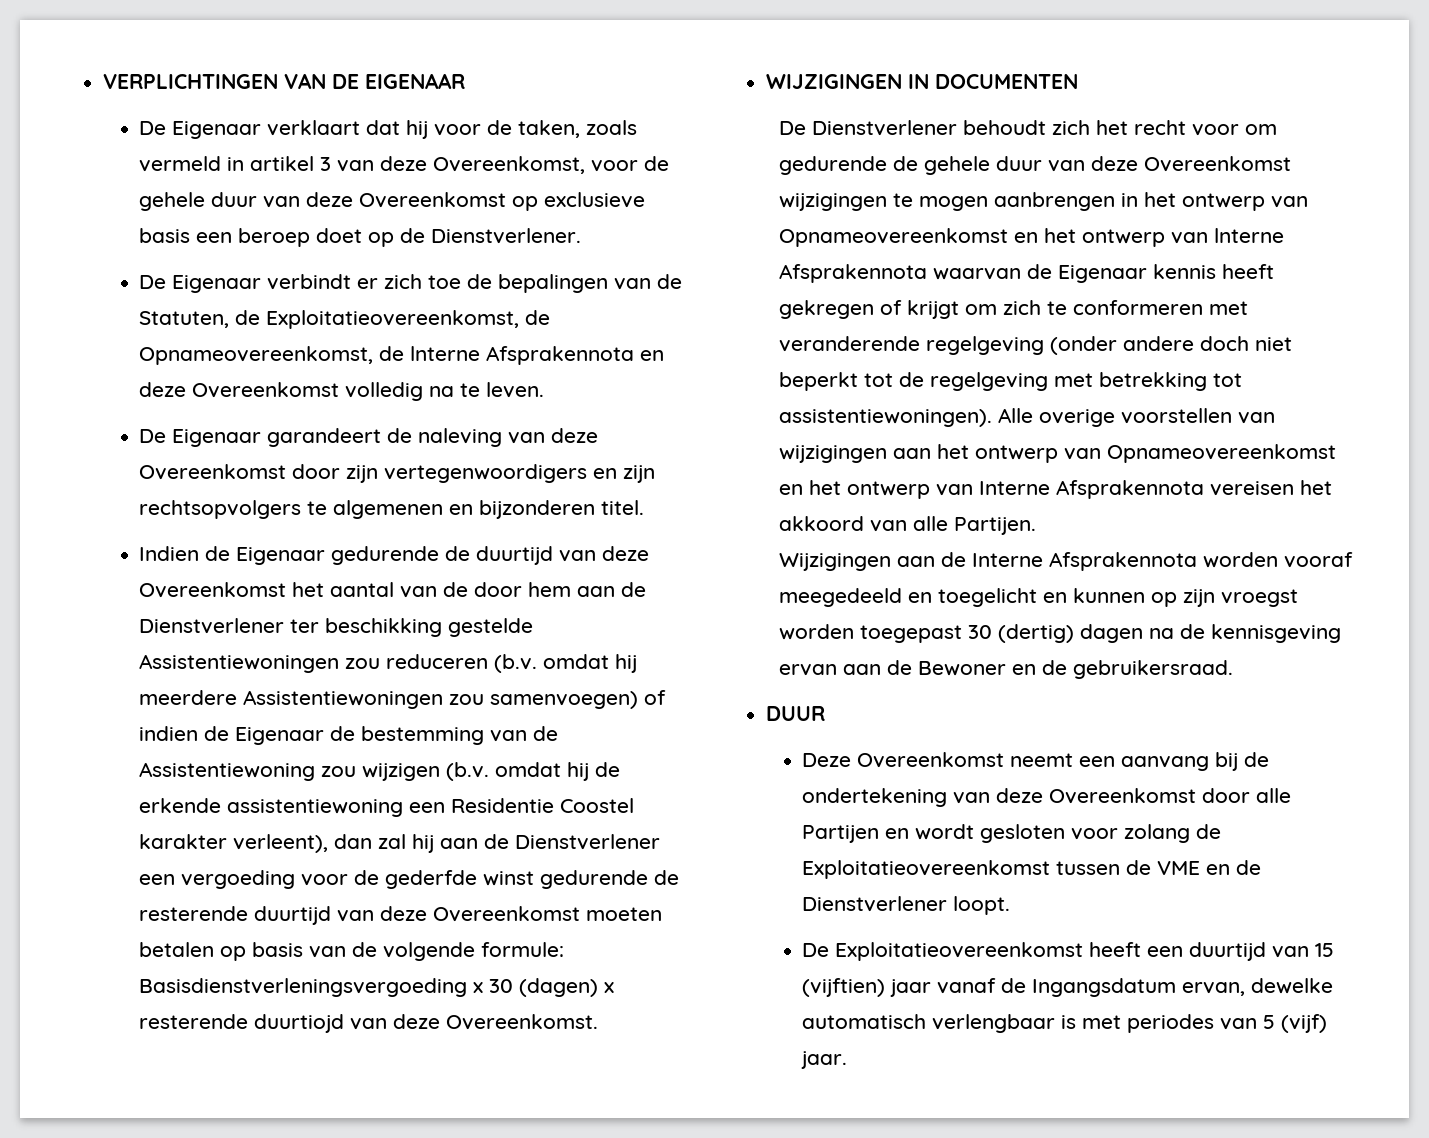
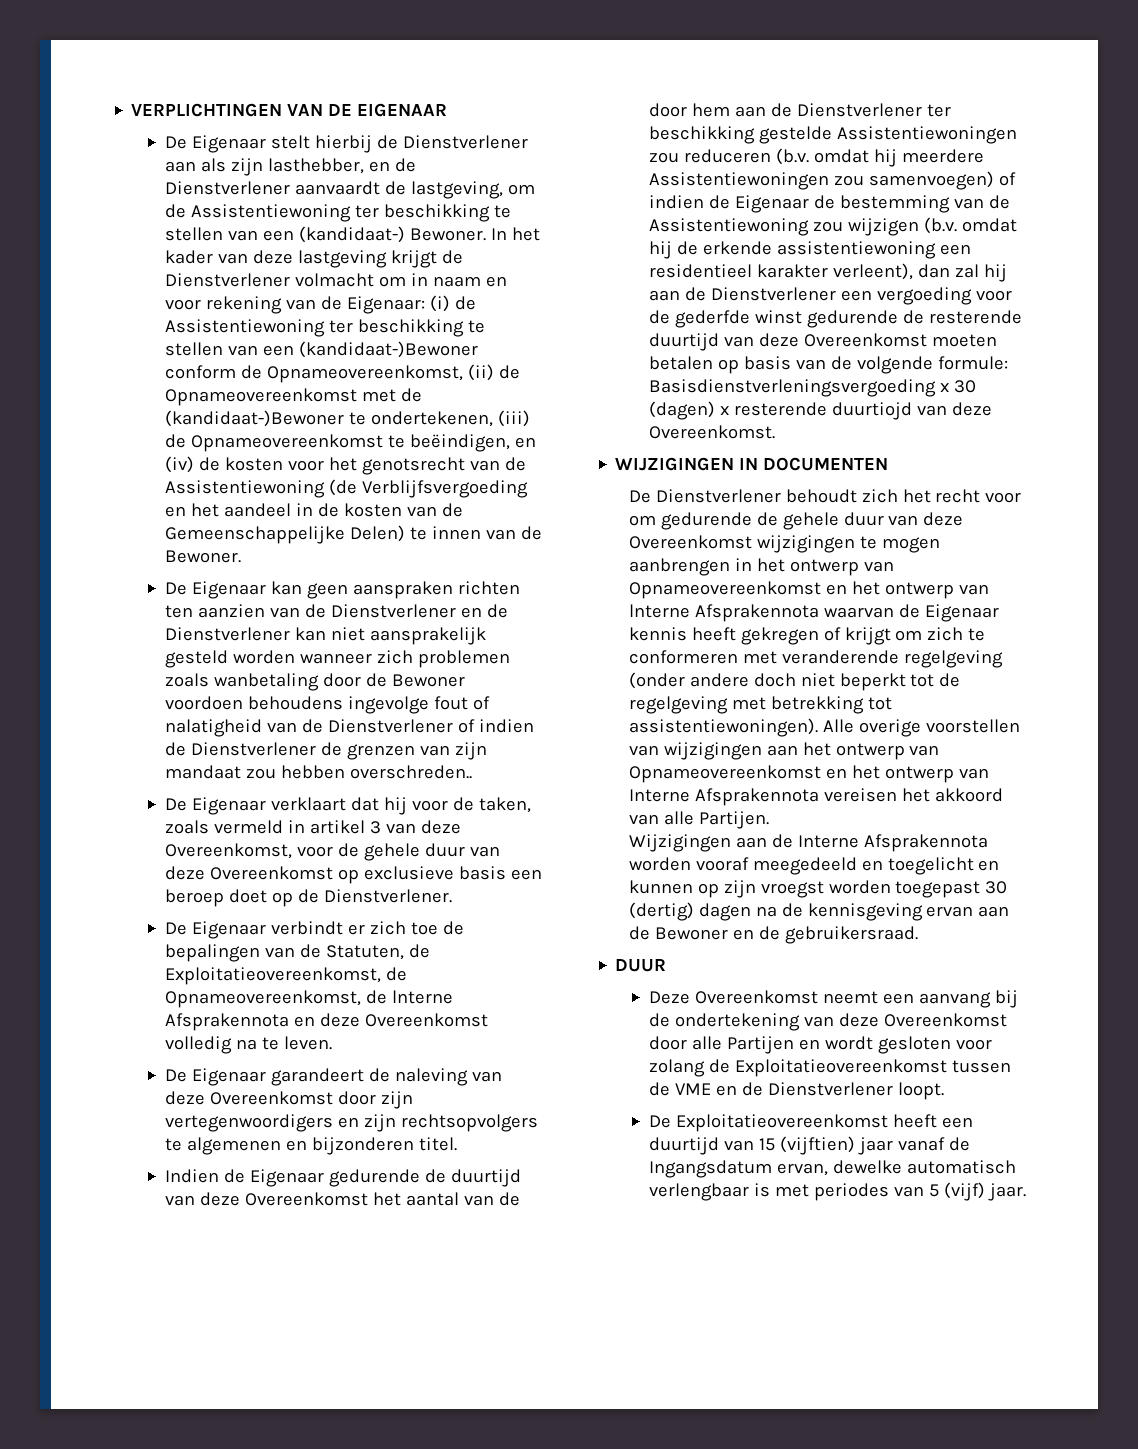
+ De Eigenaar stelt hierbij de Dienstverlener aan als zijn lasthebber, en de Dienstverlener aanvaardt de lastgeving, om de Assistentiewoning ter beschikking te stellen van een (kandidaat-) Bewoner. In het kader van deze lastgeving krijgt de Dienstverlener volmacht om in naam en voor rekening van de Eigenaar: (i) de Assistentiewoning ter beschikking te stellen van een (kandidaat-)Bewoner conform de Opnameovereenkomst, (ii) de Opnameovereenkomst met de (kandidaat-)Bewoner te ondertekenen, (iii) de Opnameovereenkomst te beëindigen, en (iv) de kosten voor het genotsrecht van de Assistentiewoning (de Verblijfsvergoeding en het aandeel in de kosten van de Gemeenschappelijke Delen) te innen van de Bewoner.
+ De Eigenaar kan geen aanspraken richten ten aanzien van de Dienstverlener en de Dienstverlener kan niet aansprakelijk gesteld worden wanneer zich problemen zoals wanbetaling door de Bewoner voordoen behoudens ingevolge fout of nalatigheid van de Dienstverlener of indien de Dienstverlener de grenzen van zijn mandaat zou hebben overschreden..
- Indien de Eigenaar gedurende de duurtijd van deze Overeenkomst het aantal van de door hem aan de Dienstverlener ter beschikking gestelde Assistentiewoningen zou reduceren (b.v. omdat hij meerdere Assistentiewoningen zou samenvoegen) of indien de Eigenaar de bestemming van de Assistentiewoning zou wijzigen (b.v. omdat hij de erkende assistentiewoning een Residentie Coostel karakter verleent), dan zal hij aan de Dienstverlener een vergoeding voor de gederfde winst gedurende de resterende duurtijd van deze Overeenkomst moeten betalen op basis van de volgende formule:
+ Indien de Eigenaar gedurende de duurtijd van deze Overeenkomst het aantal van de door hem aan de Dienstverlener ter beschikking gestelde Assistentiewoningen zou reduceren (b.v. omdat hij meerdere Assistentiewoningen zou samenvoegen) of indien de Eigenaar de bestemming van de Assistentiewoning zou wijzigen (b.v. omdat hij de erkende assistentiewoning een residentieel karakter verleent), dan zal hij aan de Dienstverlener een vergoeding voor de gederfde winst gedurende de resterende duurtijd van deze Overeenkomst moeten betalen op basis van de volgende formule:

